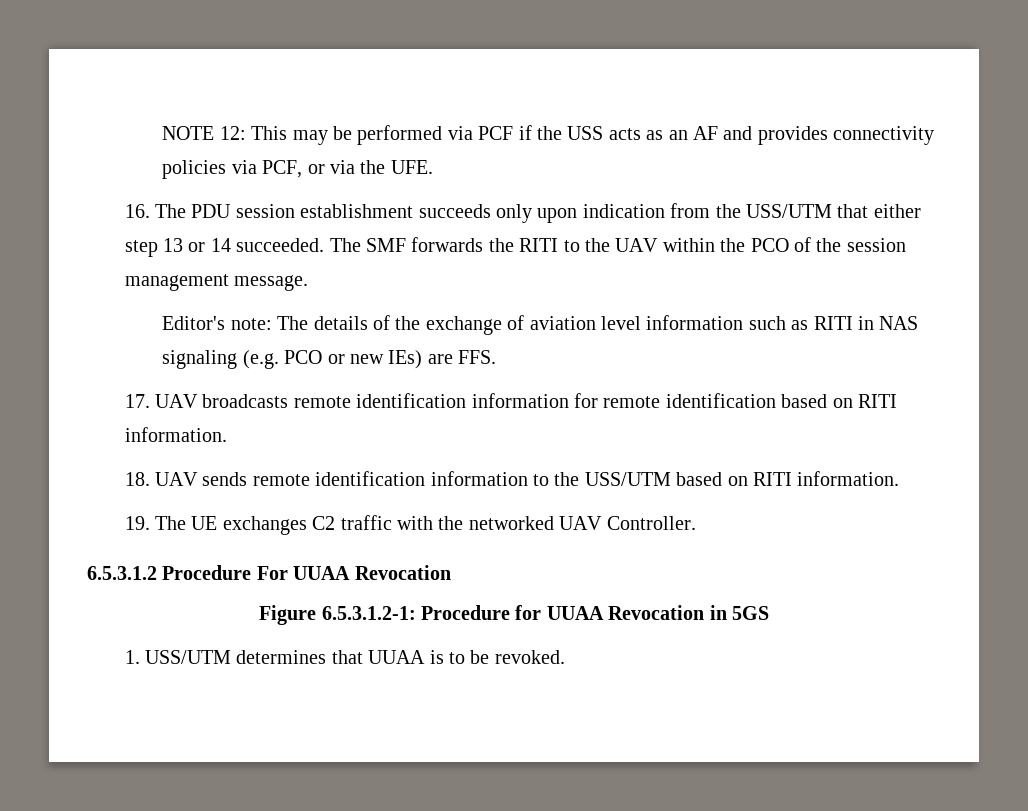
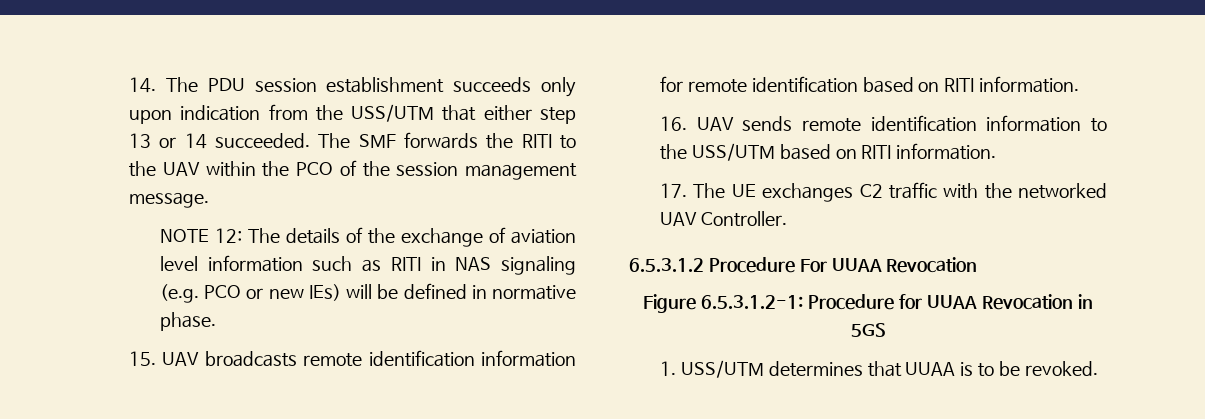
- NOTE 12: This may be performed via PCF if the USS acts as an AF and provides connectivity policies via PCF, or via the UFE.
- 16. The PDU session establishment succeeds only upon indication from the USS/UTM that either step 13 or 14 succeeded.
+ 14. The PDU session establishment succeeds only upon indication from the USS/UTM that either step 13 or 14 succeeded.
- Editor's note: The details of the exchange of aviation level information such as RITI in NAS signaling (e.g. PCO or new IEs) are FFS.
- 17. UAV broadcasts remote identification information for remote identification based on RITI information.
+ NOTE 12: The details of the exchange of aviation level information such as RITI in NAS signaling (e.g. PCO or new IEs) will be defined in normative phase.
+ 15. UAV broadcasts remote identification information for remote identification based on RITI information.
- 18. UAV sends remote identification information to the USS/UTM based on RITI information.
+ 16. UAV sends remote identification information to the USS/UTM based on RITI information.
- 19. The UE exchanges C2 traffic with the networked UAV Controller.
+ 17. The UE exchanges C2 traffic with the networked UAV Controller.

